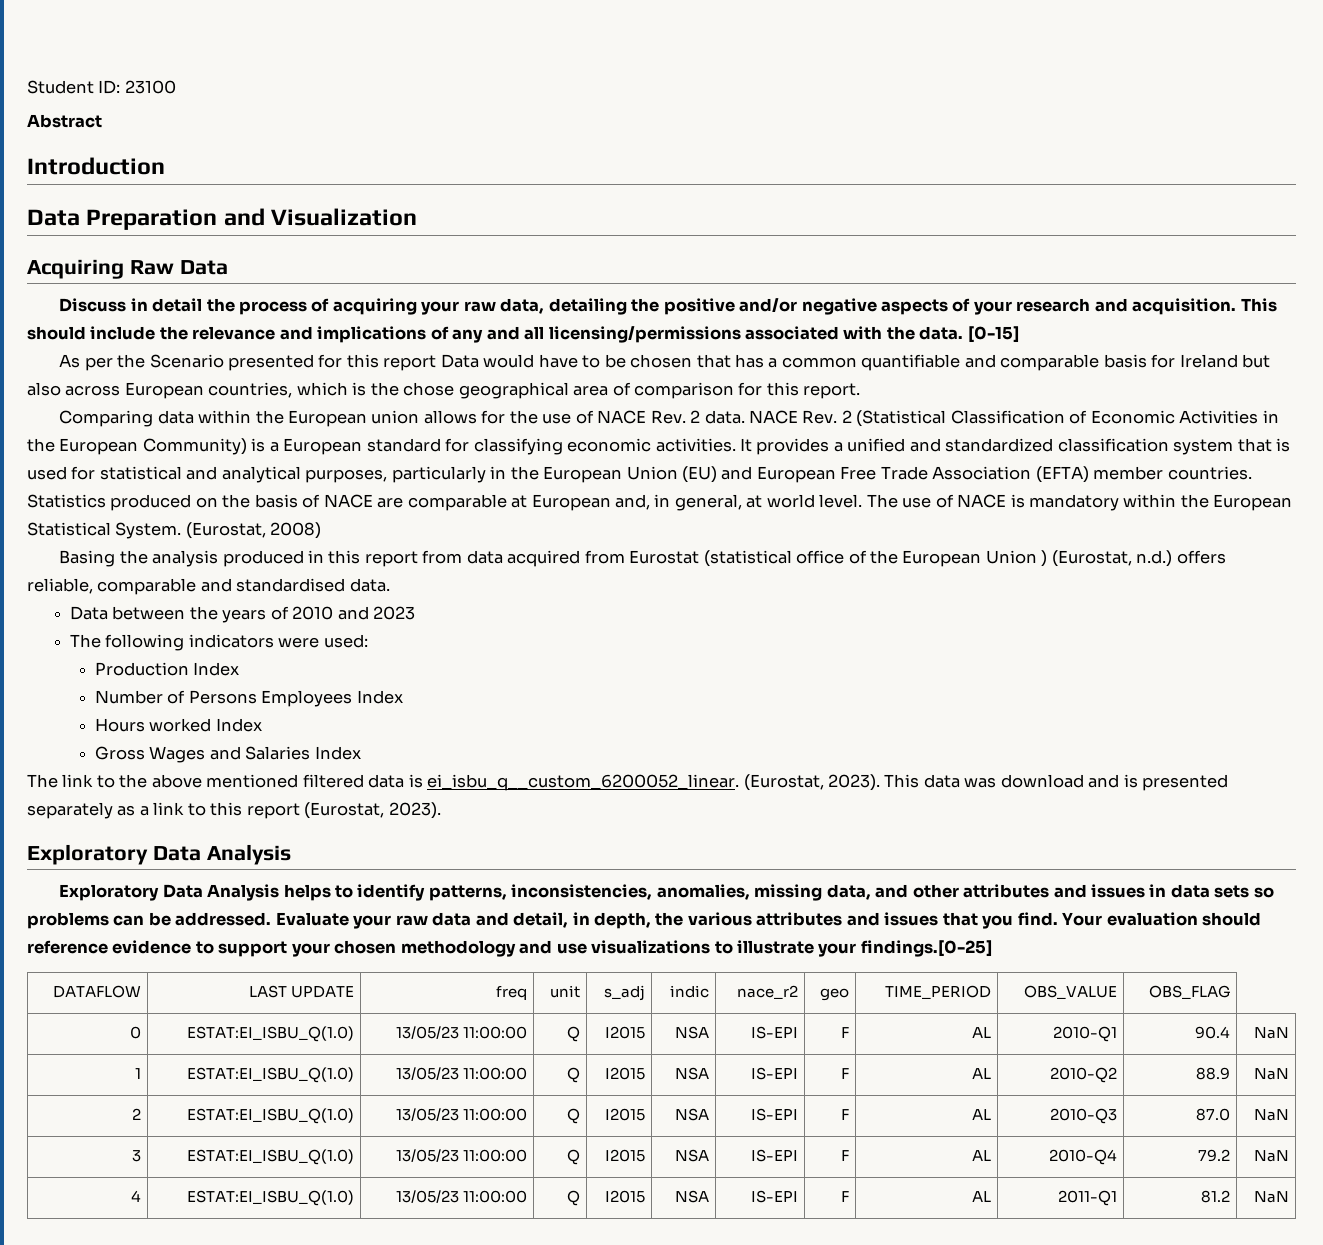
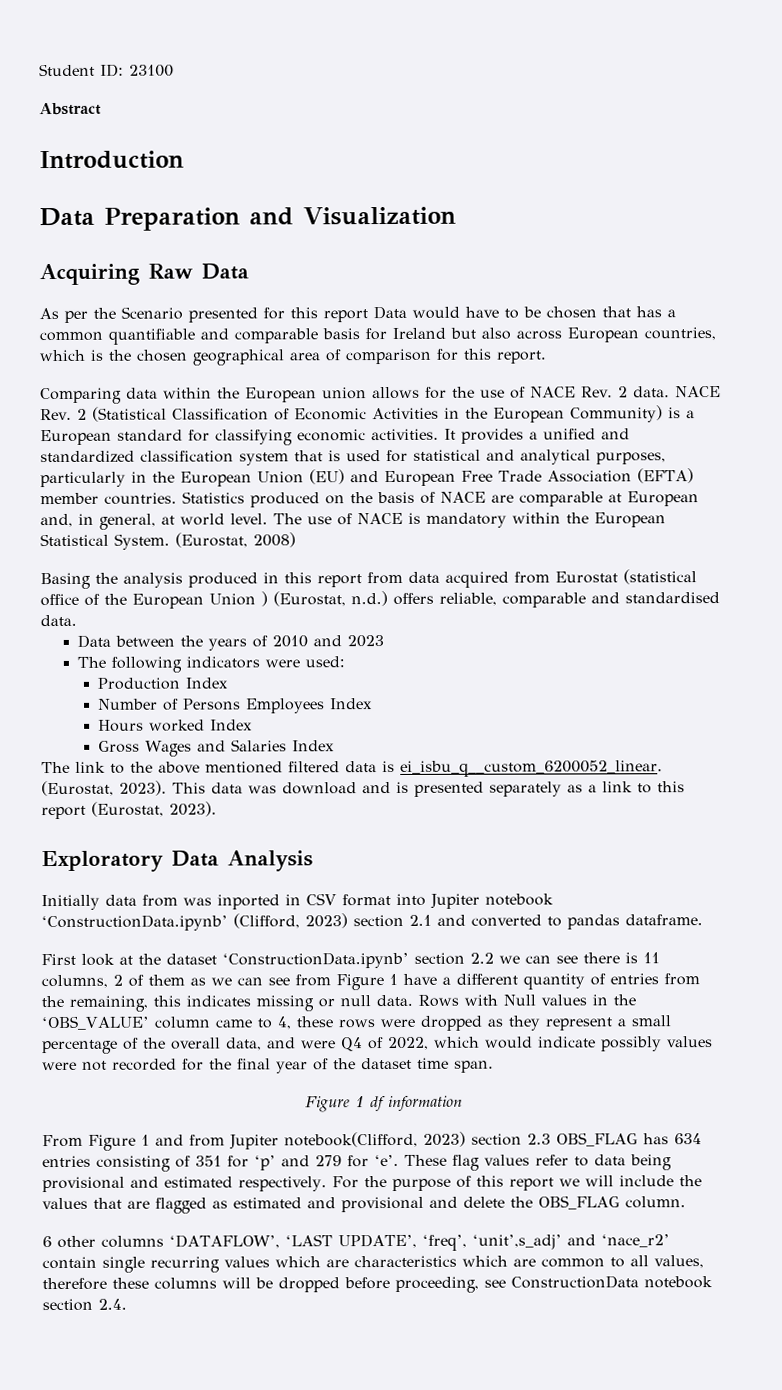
- Discuss in detail the process of acquiring your raw data, detailing the positive and/or negative aspects of your research and acquisition. This should include the relevance and implications of any and all licensing/permissions associated with the data. [0-15]
- As per the Scenario presented for this report Data would have to be chosen that has a common quantifiable and comparable basis for Ireland but also across European countries, which is the chose geographical area of comparison for this report.
+ As per the Scenario presented for this report Data would have to be chosen that has a common quantifiable and comparable basis for Ireland but also across European countries, which is the chosen geographical area of comparison for this report.
- Exploratory Data Analysis helps to identify patterns, inconsistencies, anomalies, missing data, and other attributes and issues in data sets so problems can be addressed. Evaluate your raw data and detail, in depth, the various attributes and issues that you find. Your evaluation should reference evidence to support your chosen methodology and use visualizations to illustrate your findings.[0-25]
- DATAFLOW | LAST UPDATE | freq | unit | s_adj | indic | nace_r2 | geo | TIME_PERIOD | OBS_VALUE | OBS_FLAG
- 0 | ESTAT:EI_ISBU_Q(1.0) | 13/05/23 11:00:00 | Q | I2015 | NSA | IS-EPI | F | AL | 2010-Q1 | 90.4 | NaN
- 1 | ESTAT:EI_ISBU_Q(1.0) | 13/05/23 11:00:00 | Q | I2015 | NSA | IS-EPI | F | AL | 2010-Q2 | 88.9 | NaN
- 2 | ESTAT:EI_ISBU_Q(1.0) | 13/05/23 11:00:00 | Q | I2015 | NSA | IS-EPI | F | AL | 2010-Q3 | 87.0 | NaN
- 3 | ESTAT:EI_ISBU_Q(1.0) | 13/05/23 11:00:00 | Q | I2015 | NSA | IS-EPI | F | AL | 2010-Q4 | 79.2 | NaN
- 4 | ESTAT:EI_ISBU_Q(1.0) | 13/05/23 11:00:00 | Q | I2015 | NSA | IS-EPI | F | AL | 2011-Q1 | 81.2 | NaN
+ Initially data from was inported in CSV format into Jupiter notebook ‘ConstructionData.ipynb’ (Clifford, 2023) section 2.1 and converted to pandas dataframe.
+ First look at the dataset ‘ConstructionData.ipynb’ section 2.2 we can see there is 11 columns, 2 of them as we can see from Figure 1 have a different quantity of entries from the remaining, this indicates missing or null data. Rows with Null values in the ‘OBS_VALUE’ column came to 4, these rows were dropped as they represent a small percentage of the overall data, and were Q4 of 2022, which would indicate possibly values were not recorded for the final year of the dataset time span.
+ Figure 1 df information
+ From Figure 1 and from Jupiter notebook(Clifford, 2023) section 2.3 OBS_FLAG has 634 entries consisting of 351 for ‘p’ and 279 for ‘e’. These flag values refer to data being provisional and estimated respectively. For the purpose of this report we will include the values that are flagged as estimated and provisional and delete the OBS_FLAG column.
+ 6 other columns ‘DATAFLOW’, ‘LAST UPDATE’, ‘freq’, ‘unit’,s_adj’ and ‘nace_r2’ contain single recurring values which are characteristics which are common to all values, therefore these columns will be dropped before proceeding, see ConstructionData notebook section 2.4.

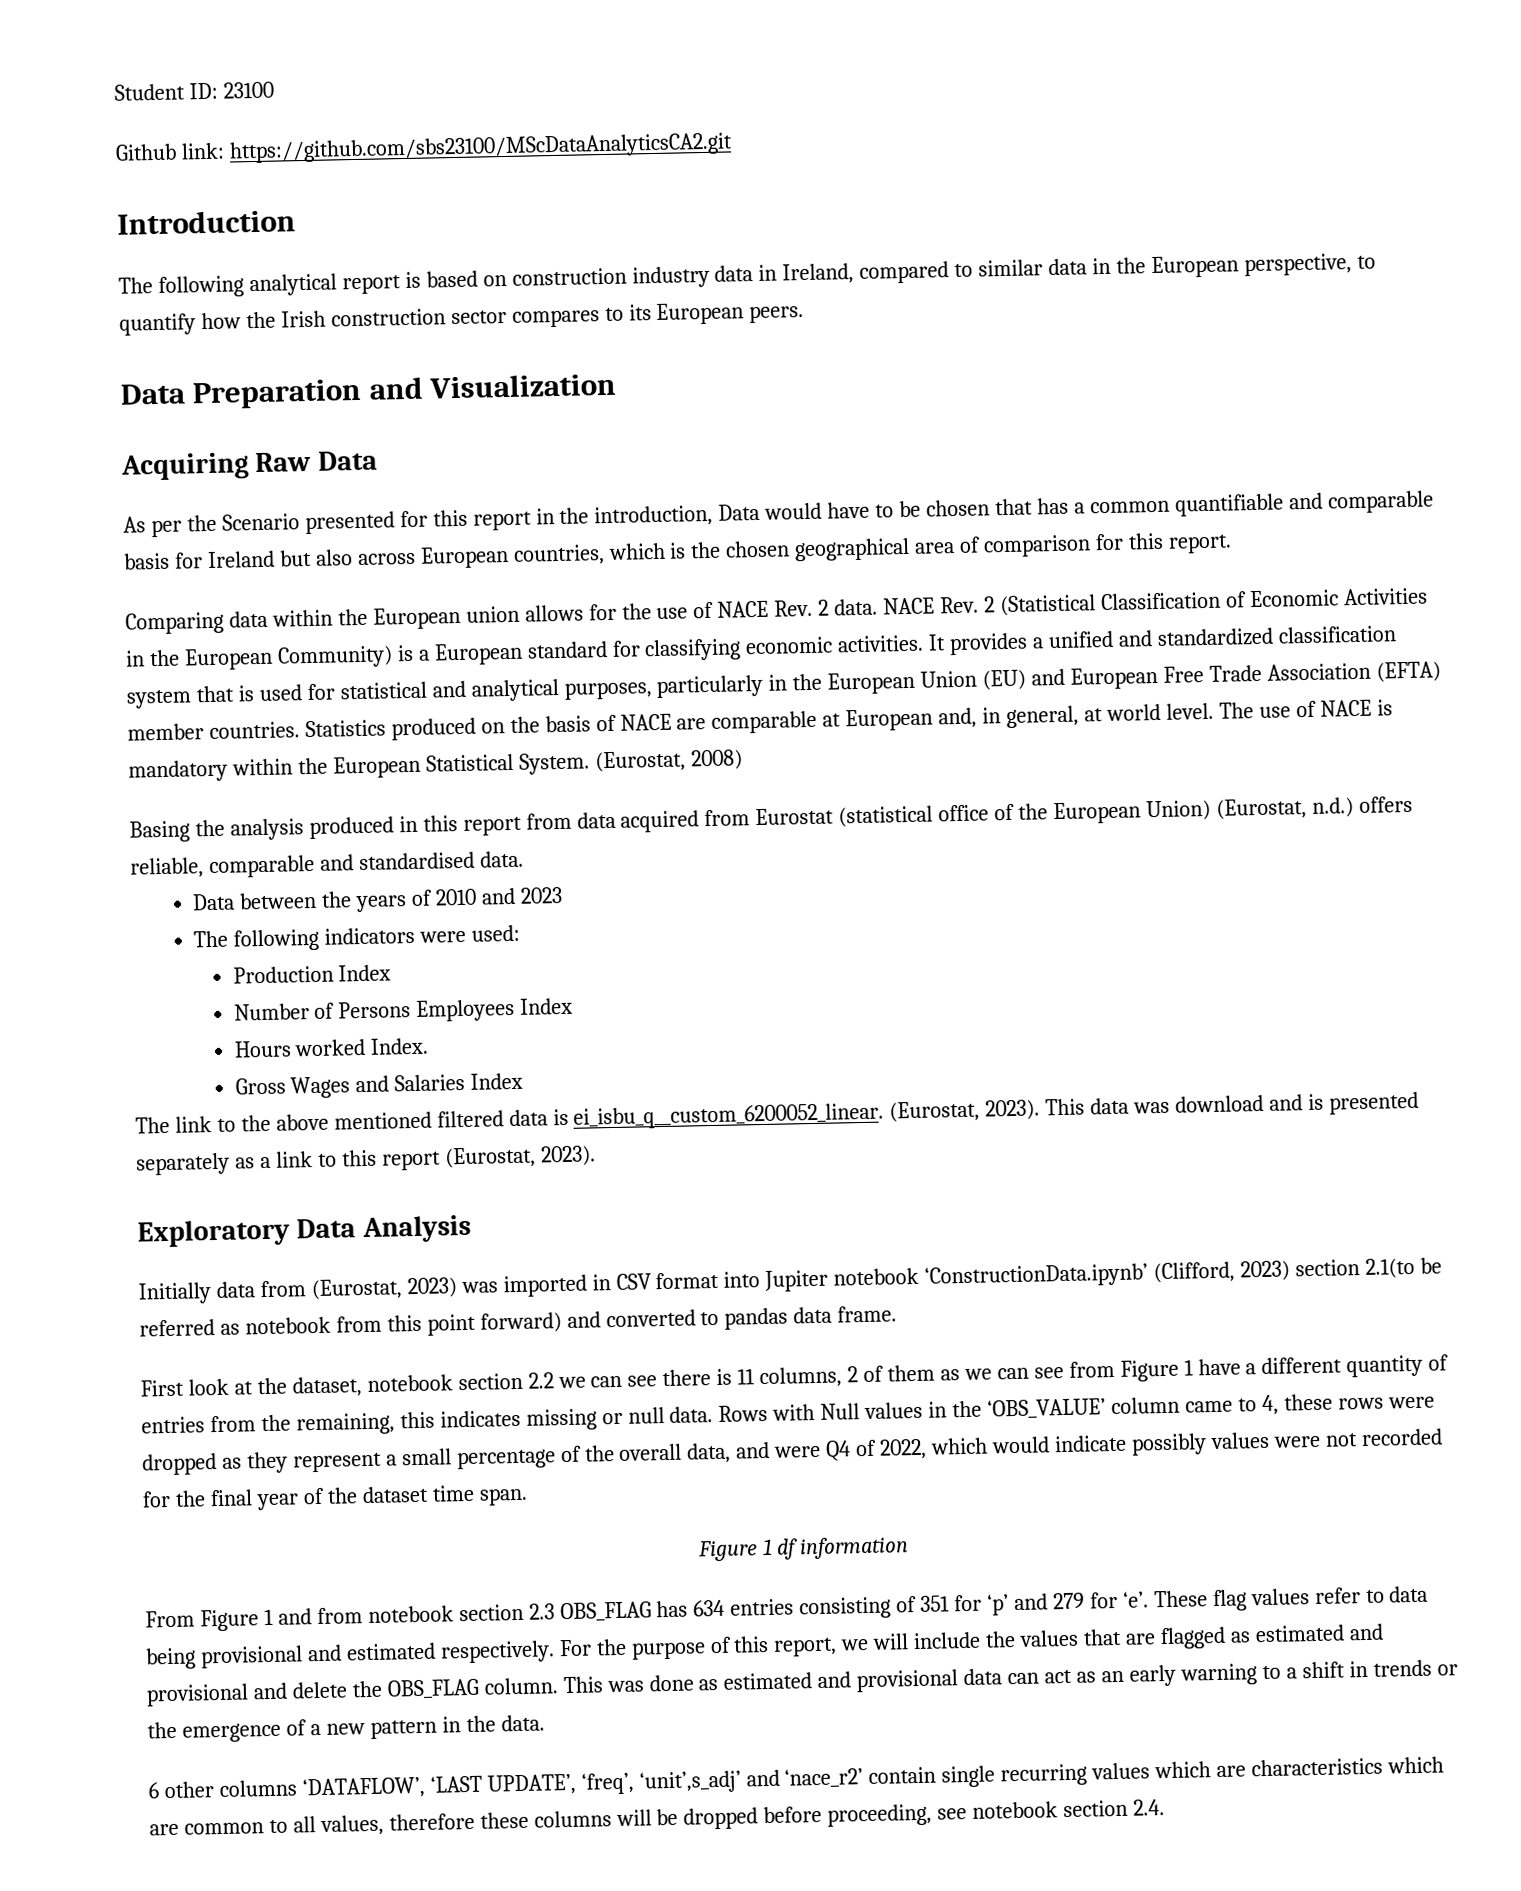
- Abstract
+ Github link: https://github.com/sbs23100/MScDataAnalyticsCA2.git
  Introduction
+ The following analytical report is based on construction industry data in Ireland, compared to similar data in the European perspective, to quantify how the Irish construction sector compares to its European peers.
- As per the Scenario presented for this report Data would have to be chosen that has a common quantifiable and comparable basis for Ireland but also across European countries, which is the chosen geographical area of comparison for this report.
+ As per the Scenario presented for this report in the introduction, Data would have to be chosen that has a common quantifiable and comparable basis for Ireland but also across European countries, which is the chosen geographical area of comparison for this report.
- Basing the analysis produced in this report from data acquired from Eurostat (statistical office of the European Union ) (Eurostat, n.d.) offers reliable, comparable and standardised data.
+ Basing the analysis produced in this report from data acquired from Eurostat (statistical office of the European Union) (Eurostat, n.d.) offers reliable, comparable and standardised data.
- Hours worked Index
+ Hours worked Index.
- Initially data from was inported in CSV format into Jupiter notebook ‘ConstructionData.ipynb’ (Clifford, 2023) section 2.1 and converted to pandas dataframe.
+ Initially data from (Eurostat, 2023) was imported in CSV format into Jupiter notebook ‘ConstructionData.ipynb’ (Clifford, 2023) section 2.1(to be referred as notebook from this point forward) and converted to pandas data frame.
- First look at the dataset ‘ConstructionData.ipynb’ section 2.2 we can see there is 11 columns, 2 of them as we can see from Figure 1 have a different quantity of entries from the remaining, this indicates missing or null data.
+ First look at the dataset, notebook section 2.2 we can see there is 11 columns, 2 of them as we can see from Figure 1 have a different quantity of entries from the remaining, this indicates missing or null data.
- From Figure 1 and from Jupiter notebook(Clifford, 2023) section 2.3 OBS_FLAG has 634 entries consisting of 351 for ‘p’ and 279 for ‘e’.
+ From Figure 1 and from notebook section 2.3 OBS_FLAG has 634 entries consisting of 351 for ‘p’ and 279 for ‘e’.
- For the purpose of this report we will include the values that are flagged as estimated and provisional and delete the OBS_FLAG column.
+ For the purpose of this report, we will include the values that are flagged as estimated and provisional and delete the OBS_FLAG column. This was done as estimated and provisional data can act as an early warning to a shift in trends or the emergence of a new pattern in the data.
- 6 other columns ‘DATAFLOW’, ‘LAST UPDATE’, ‘freq’, ‘unit’,s_adj’ and ‘nace_r2’ contain single recurring values which are characteristics which are common to all values, therefore these columns will be dropped before proceeding, see ConstructionData notebook section 2.4.
+ 6 other columns ‘DATAFLOW’, ‘LAST UPDATE’, ‘freq’, ‘unit’,s_adj’ and ‘nace_r2’ contain single recurring values which are characteristics which are common to all values, therefore these columns will be dropped before proceeding, see notebook section 2.4.

